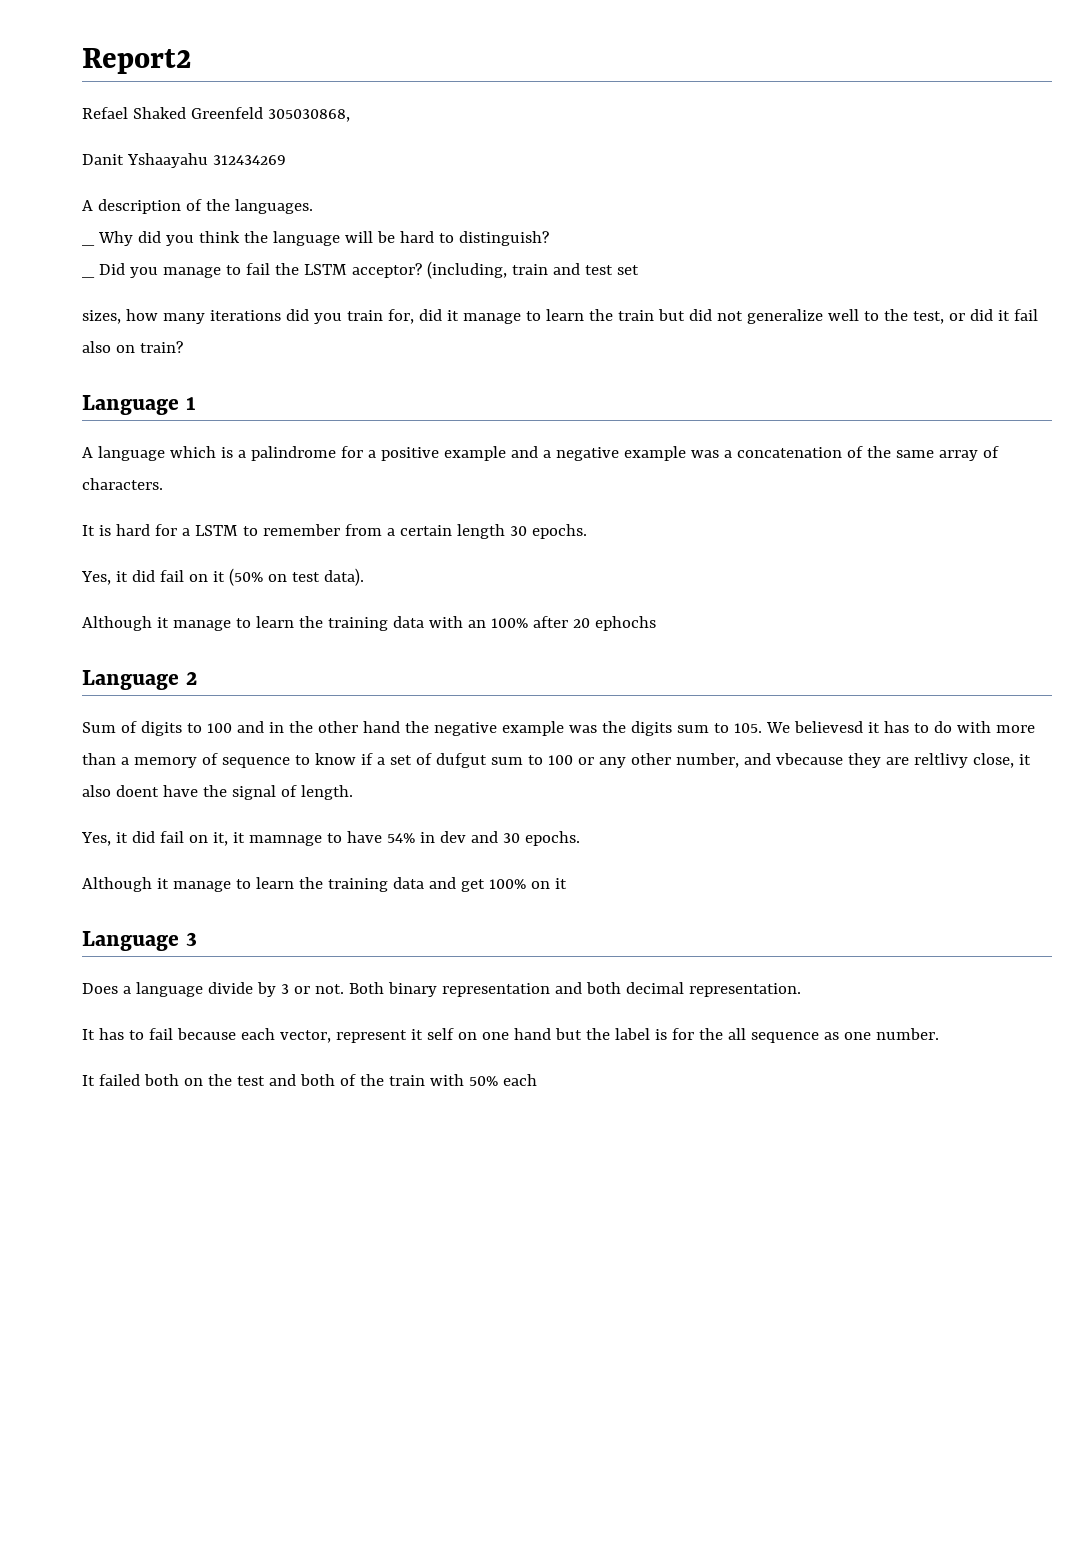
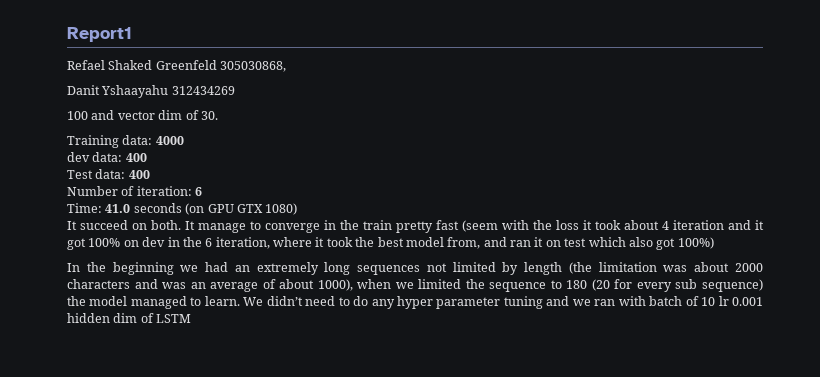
- Report2
+ Report1
- A description of the languages.
- _ Why did you think the language will be hard to distinguish?
- _ Did you manage to fail the LSTM acceptor? (including, train and test set
- sizes, how many iterations did you train for, did it manage to learn the train but did not generalize well to the test, or did it fail also on train?
- Language 1
- A language which is a palindrome for a positive example and a negative example was a concatenation of the same array of characters.
- It is hard for a LSTM to remember from a certain length 30 epochs.
- Yes, it did fail on it (50% on test data).
- Although it manage to learn the training data with an 100% after 20 ephochs
- Language 2
- Sum of digits to 100 and in the other hand the negative example was the digits sum to 105. We believesd it has to do with more than a memory of sequence to know if a set of dufgut sum to 100 or any other number, and vbecause they are reltlivy close, it also doent have the signal of length.
- Yes, it did fail on it, it mamnage to have 54% in dev and 30 epochs.
- Although it manage to learn the training data and get 100% on it
- Language 3
- Does a language divide by 3 or not. Both binary representation and both decimal representation.
- It has to fail because each vector, represent it self on one hand but the label is for the all sequence as one number.
- It failed both on the test and both of the train with 50% each
+ 100 and vector dim of 30.
+ Training data: 4000
+ dev data: 400
+ Test data: 400
+ Number of iteration: 6
+ Time: 41.0 seconds (on GPU GTX 1080)
+ It succeed on both. It manage to converge in the train pretty fast (seem with the loss it took about 4 iteration and it got 100% on dev in the 6 iteration, where it took the best model from, and ran it on test which also got 100%)
+ In the beginning we had an extremely long sequences not limited by length (the limitation was about 2000 characters and was an average of about 1000), when we limited the sequence to 180 (20 for every sub sequence) the model managed to learn. We didn’t need to do any hyper parameter tuning and we ran with batch of 10 lr 0.001 hidden dim of LSTM

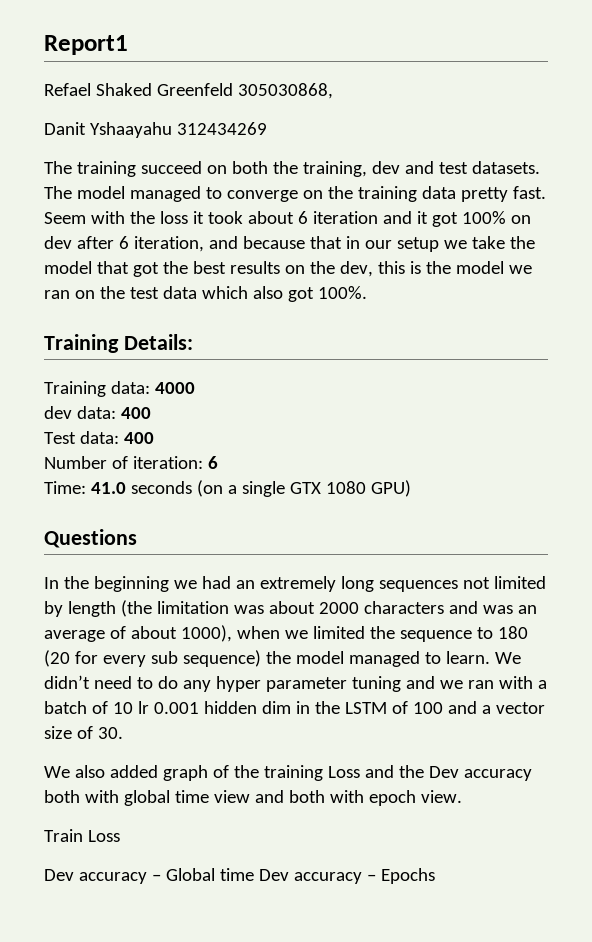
- 100 and vector dim of 30.
+ The training succeed on both the training, dev and test datasets. The model managed to converge on the training data pretty fast. Seem with the loss it took about 6 iteration and it got 100% on dev after 6 iteration, and because that in our setup we take the model that got the best results on the dev, this is the model we ran on the test data which also got 100%.
+ Training Details:
- Time: 41.0 seconds (on GPU GTX 1080)
- It succeed on both. It manage to converge in the train pretty fast (seem with the loss it took about 4 iteration and it got 100% on dev in the 6 iteration, where it took the best model from, and ran it on test which also got 100%)
+ Time: 41.0 seconds (on a single GTX 1080 GPU)
+ Questions
- We didn’t need to do any hyper parameter tuning and we ran with batch of 10 lr 0.001 hidden dim of LSTM
+ We didn’t need to do any hyper parameter tuning and we ran with a batch of 10 lr 0.001 hidden dim in the LSTM of 100 and a vector size of 30.
+ We also added graph of the training Loss and the Dev accuracy both with global time view and both with epoch view.
+ Train Loss
+ Dev accuracy – Global time Dev accuracy – Epochs

